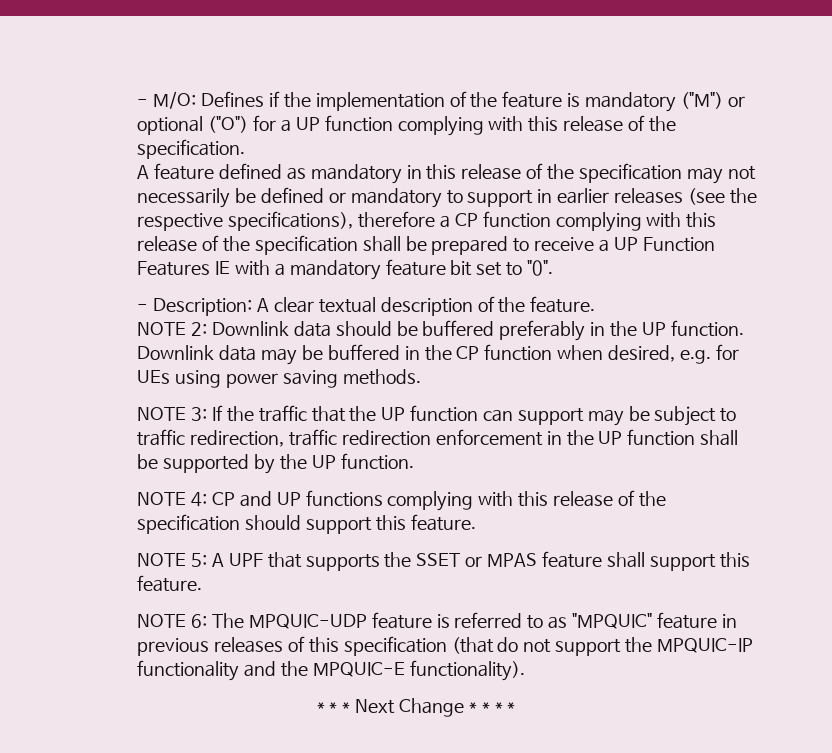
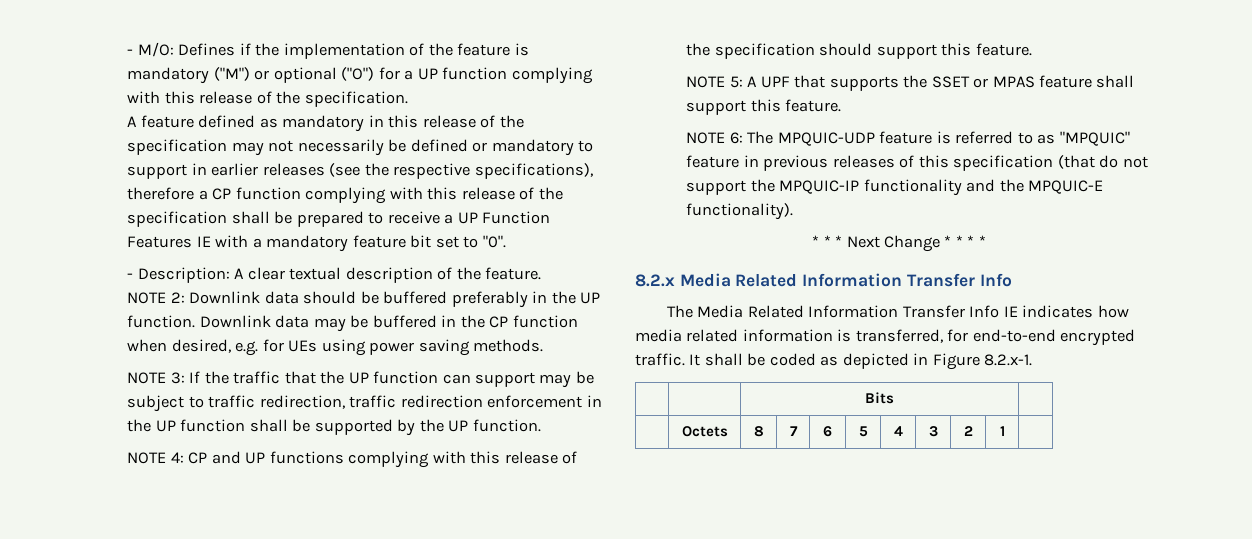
+ 8.2.x Media Related Information Transfer Info
+ The Media Related Information Transfer Info IE indicates how media related information is transferred, for end-to-end encrypted traffic. It shall be coded as depicted in Figure 8.2.x-1.
+ | | Bits |
+ | Octets | 8 | 7 | 6 | 5 | 4 | 3 | 2 | 1 |

